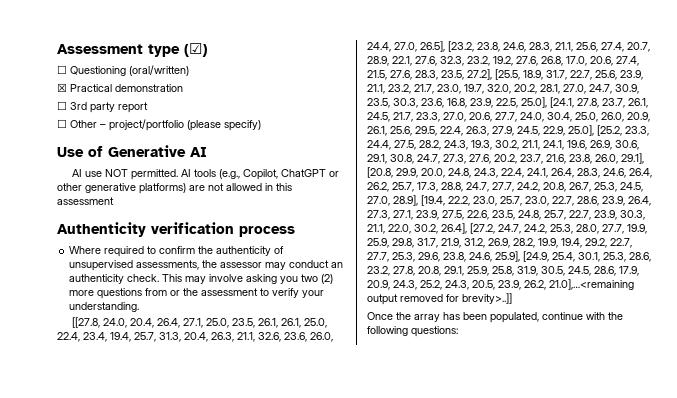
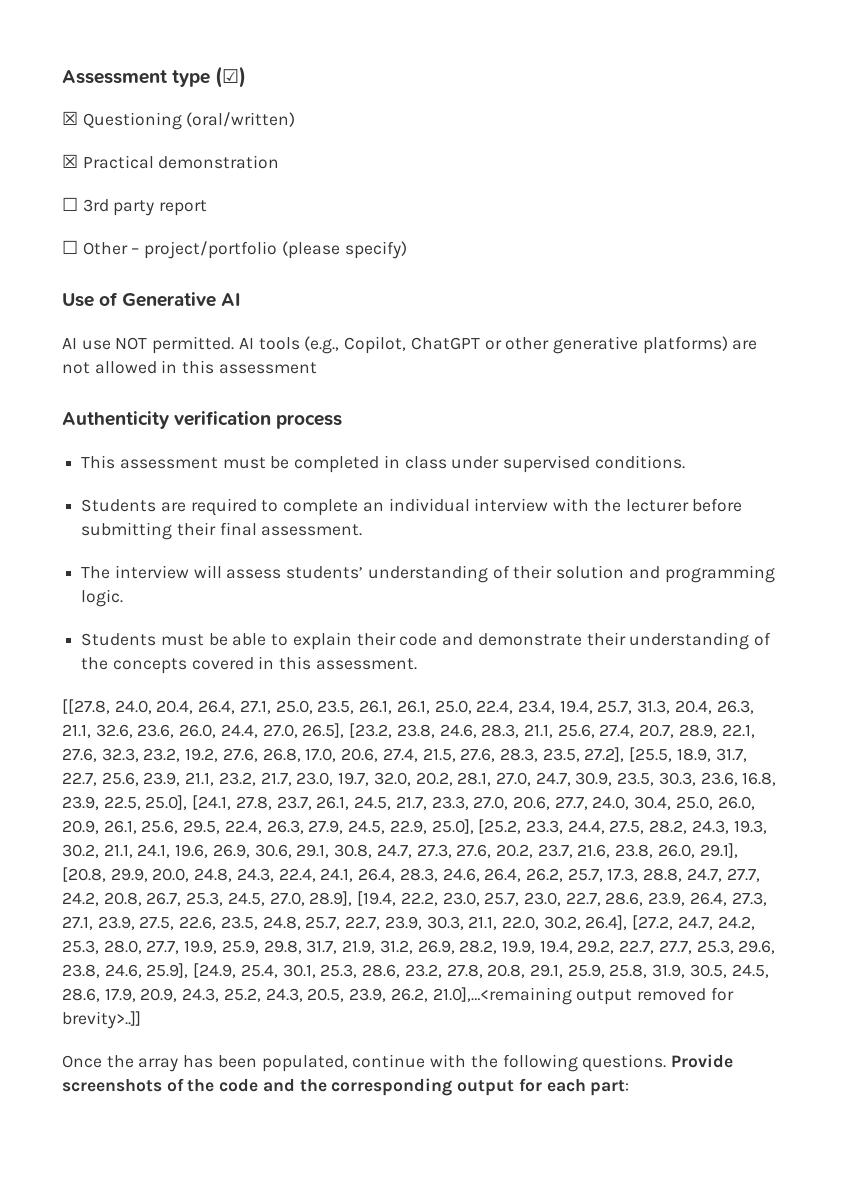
- ☐ Questioning (oral/written)
+ ☒ Questioning (oral/written)
- Where required to confirm the authenticity of unsupervised assessments, the assessor may conduct an authenticity check. This may involve asking you two (2) more questions from or the assessment to verify your understanding.
+ This assessment must be completed in class under supervised conditions.
+ Students are required to complete an individual interview with the lecturer before submitting their final assessment.
+ The interview will assess students’ understanding of their solution and programming logic.
+ Students must be able to explain their code and demonstrate their understanding of the concepts covered in this assessment.
- Once the array has been populated, continue with the following questions:
+ Once the array has been populated, continue with the following questions. Provide screenshots of the code and the corresponding output for each part:

